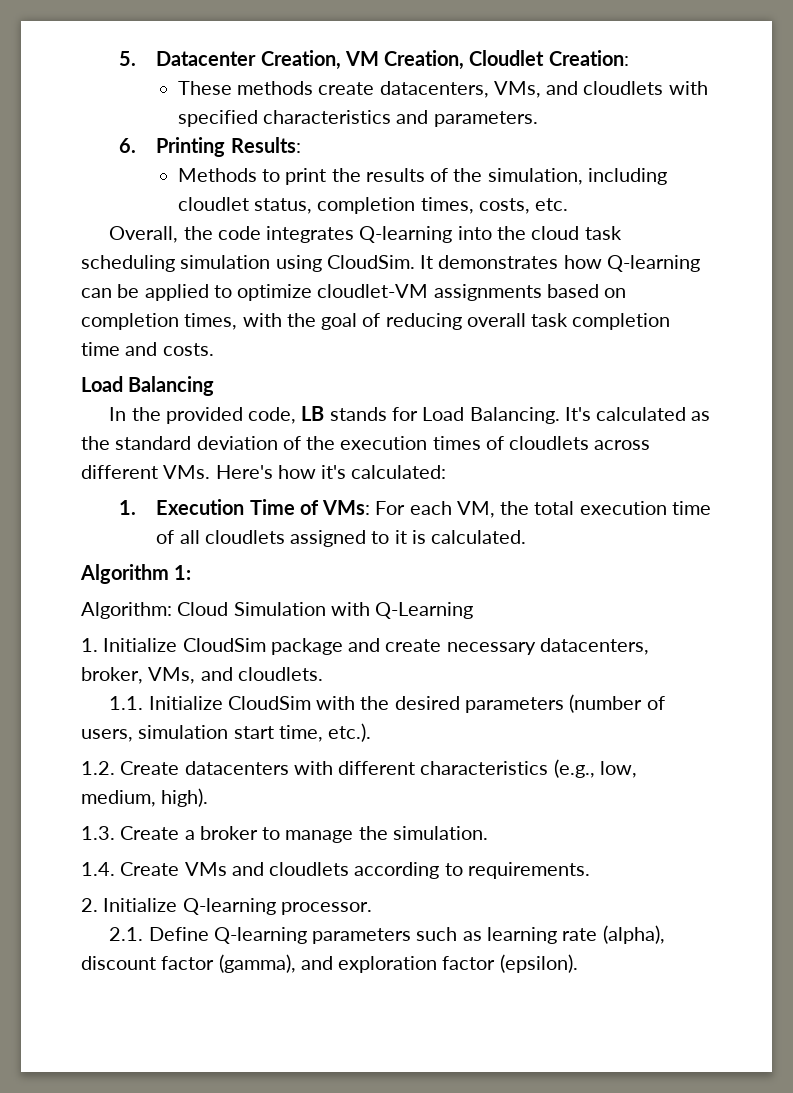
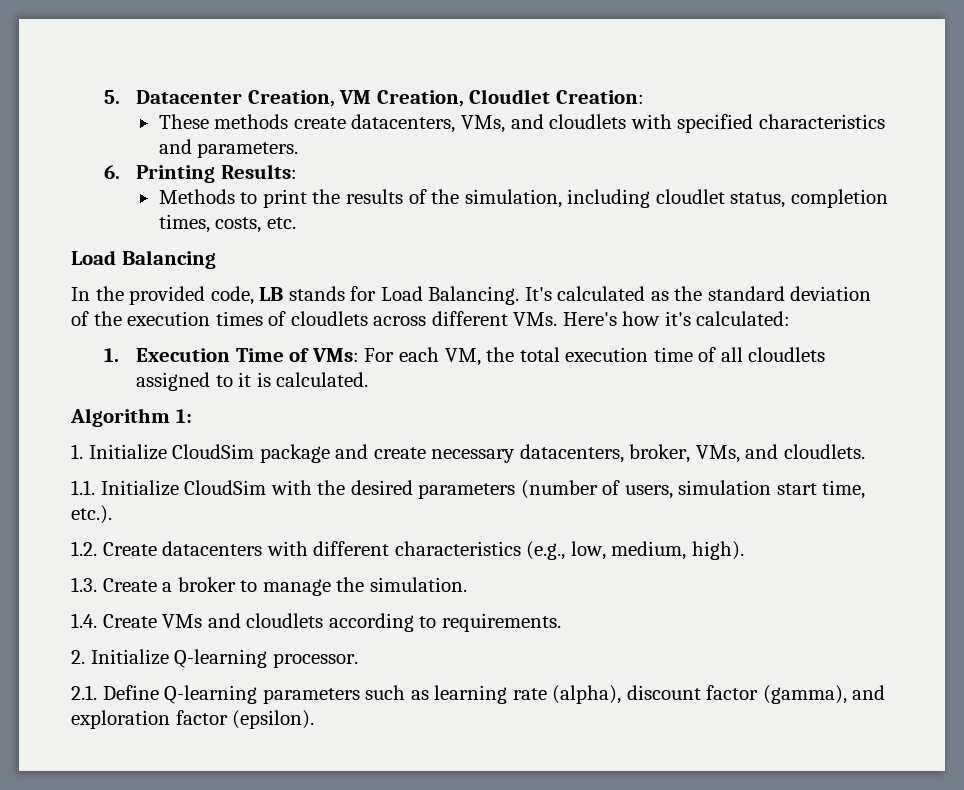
- Overall, the code integrates Q-learning into the cloud task scheduling simulation using CloudSim. It demonstrates how Q-learning can be applied to optimize cloudlet-VM assignments based on completion times, with the goal of reducing overall task completion time and costs.
- Algorithm: Cloud Simulation with Q-Learning

